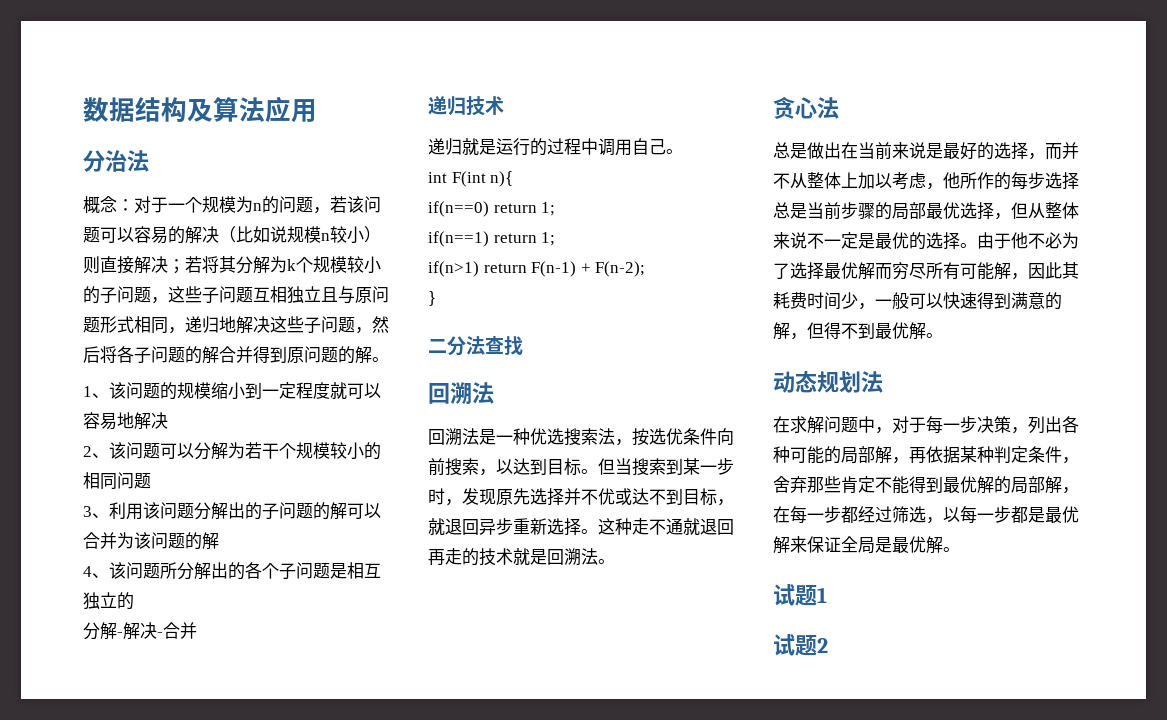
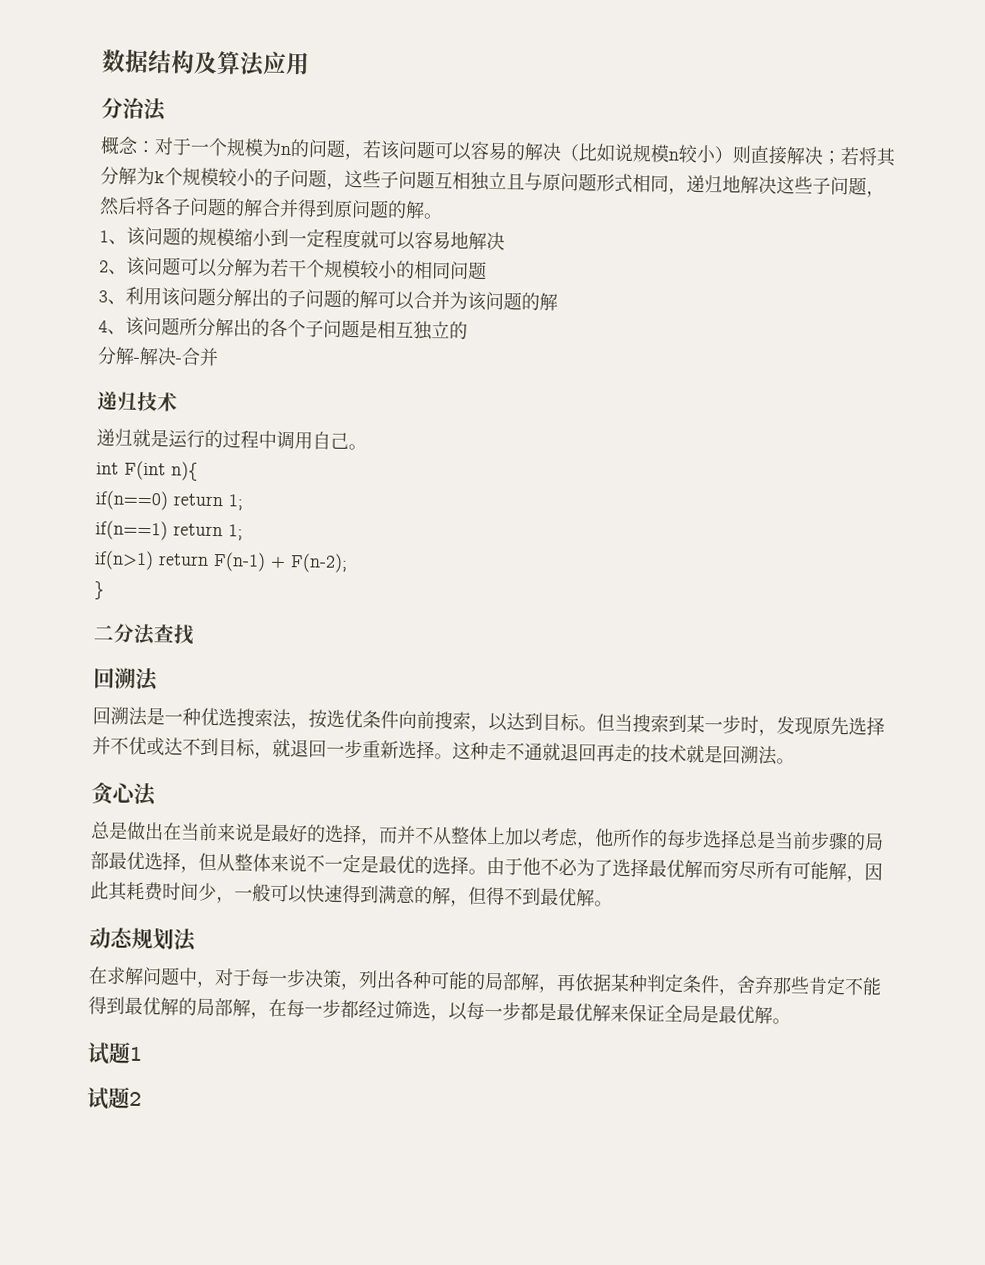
- 但当搜索到某一步时，发现原先选择并不优或达不到目标，就退回异步重新选择。
+ 但当搜索到某一步时，发现原先选择并不优或达不到目标，就退回一步重新选择。

